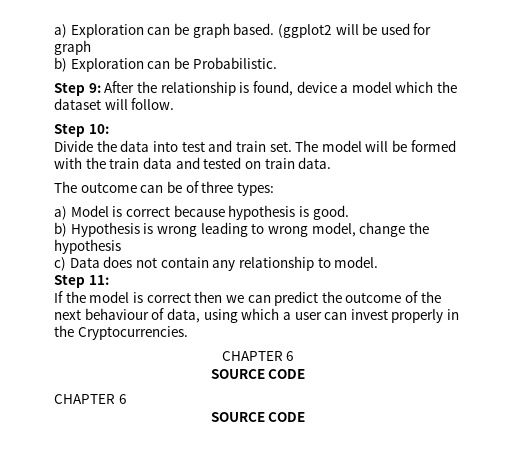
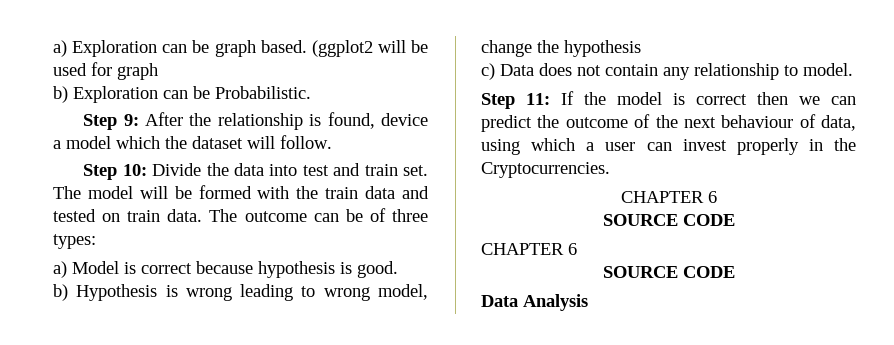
- Step 10:
- Divide the data into test and train set.
+ Step 10: Divide the data into test and train set.
- The model will be formed with the train data and tested on train data.
- The outcome can be of three types:
+ The model will be formed with the train data and tested on train data. The outcome can be of three types:
- Step 11:
- If the model is correct then we can predict the outcome of the next behaviour of data, using which a user can invest properly in the Cryptocurrencies.
+ Step 11: If the model is correct then we can predict the outcome of the next behaviour of data, using which a user can invest properly in the Cryptocurrencies.
+ Data Analysis

